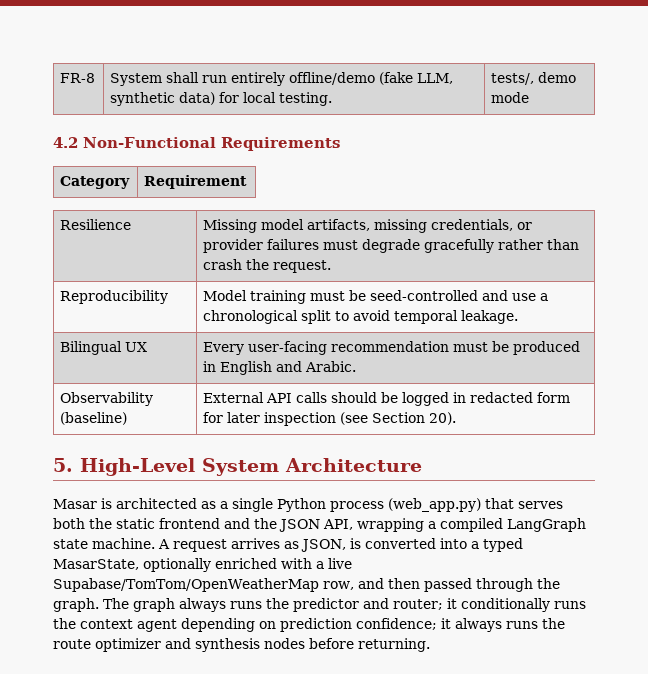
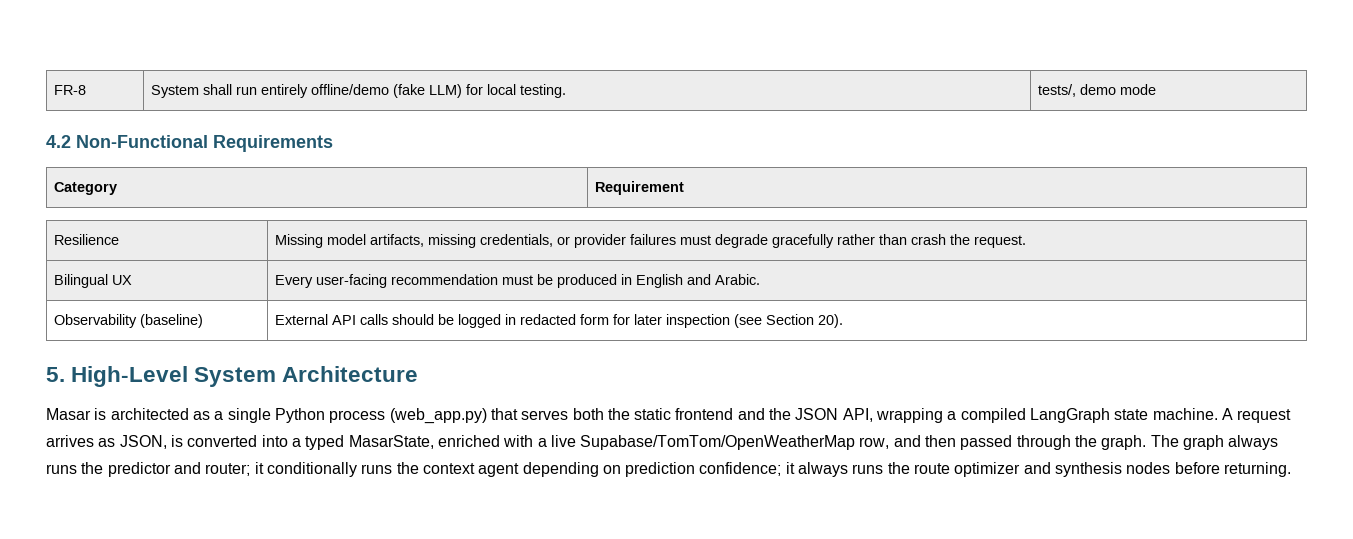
- FR-8 | System shall run entirely offline/demo (fake LLM, synthetic data) for local testing. | tests/, demo mode
+ FR-8 | System shall run entirely offline/demo (fake LLM) for local testing. | tests/, demo mode
- Reproducibility | Model training must be seed-controlled and use a chronological split to avoid temporal leakage.
- A request arrives as JSON, is converted into a typed MasarState, optionally enriched with a live Supabase/TomTom/OpenWeatherMap row, and then passed through the graph.
+ A request arrives as JSON, is converted into a typed MasarState, enriched with a live Supabase/TomTom/OpenWeatherMap row, and then passed through the graph.

